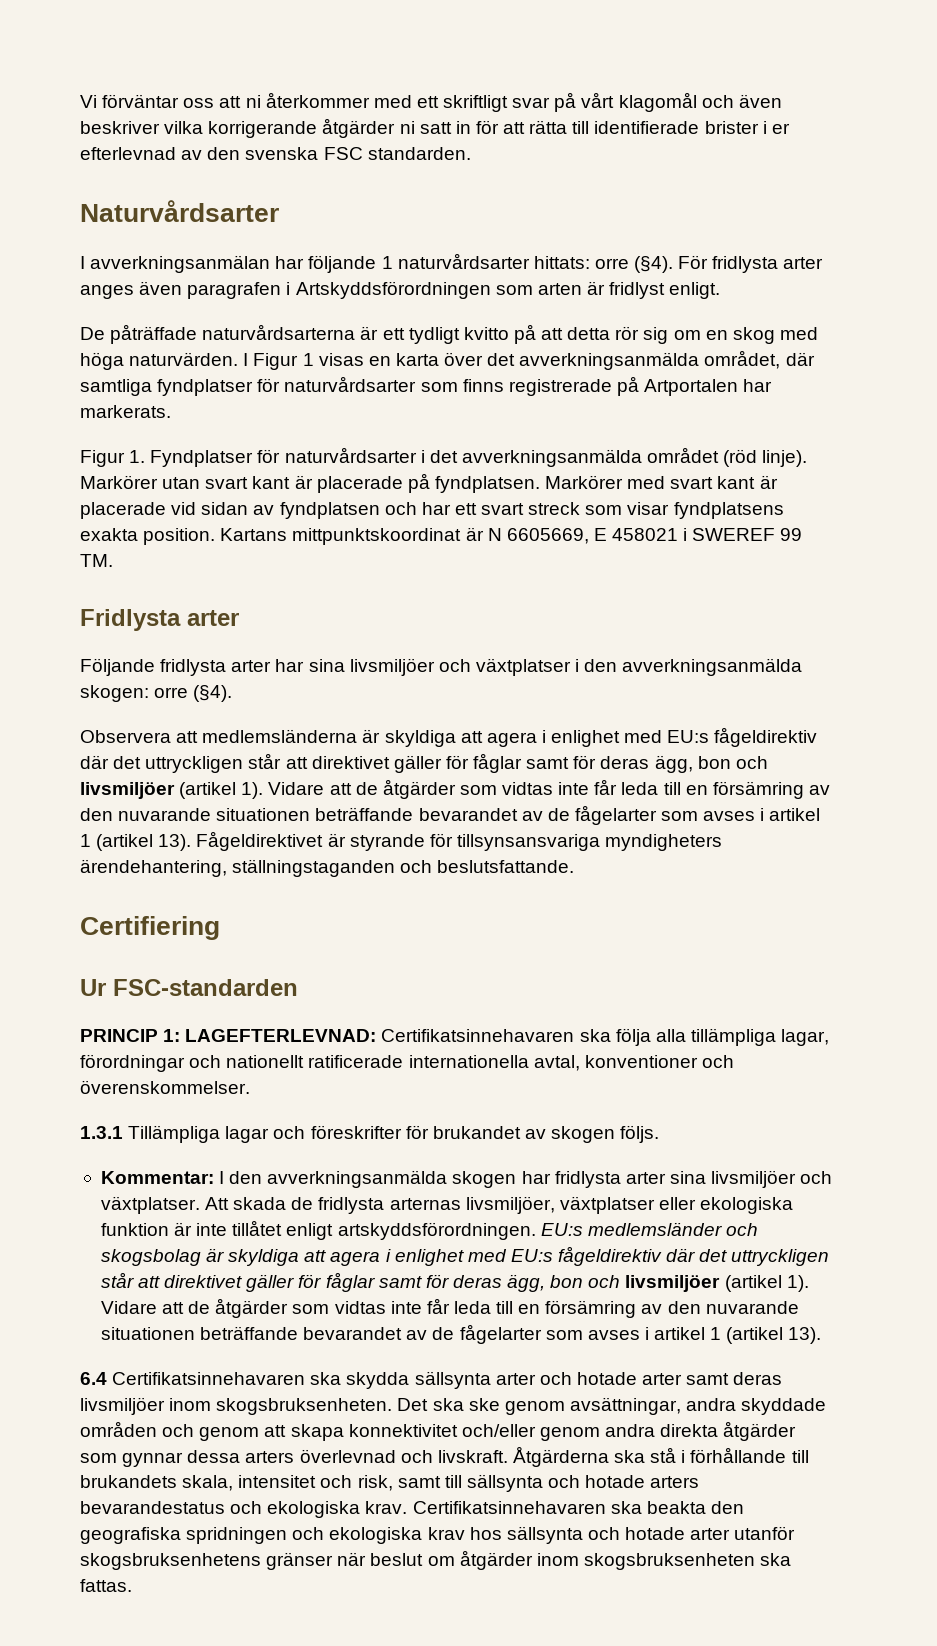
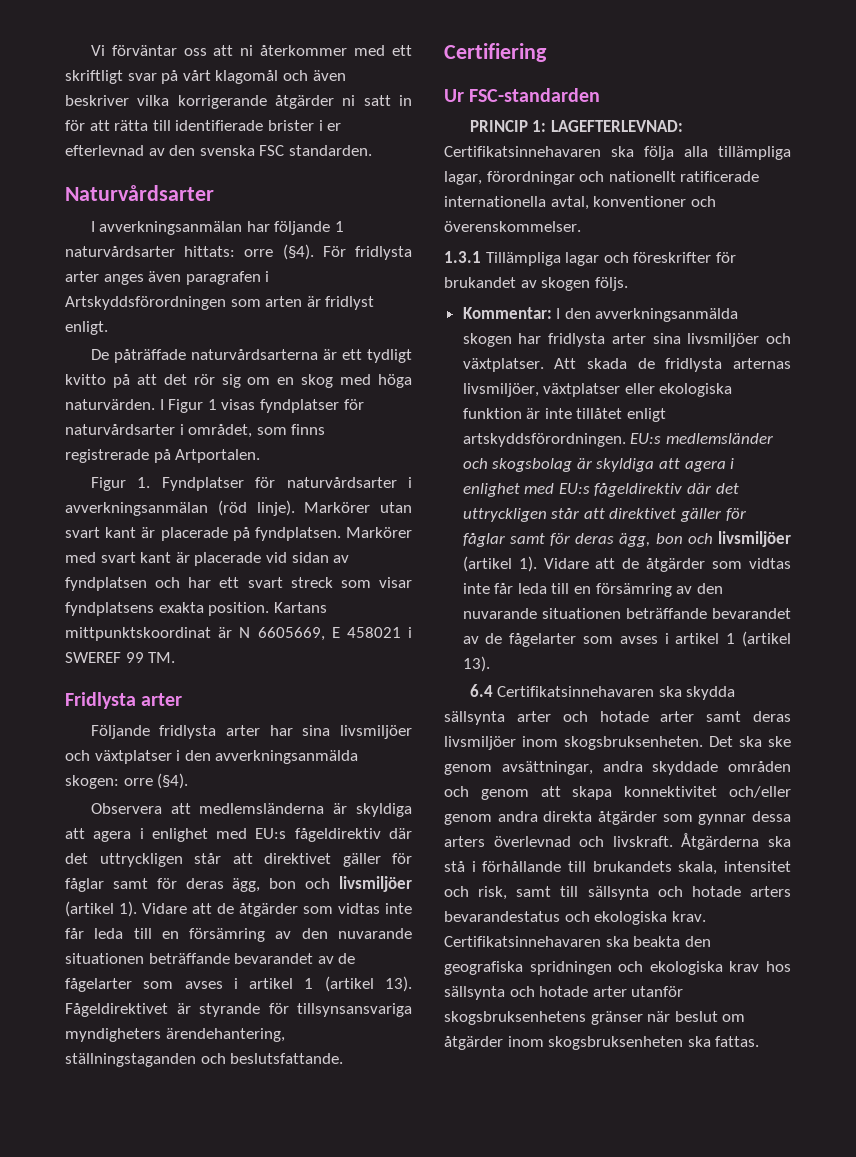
- De påträffade naturvårdsarterna är ett tydligt kvitto på att detta rör sig om en skog med höga naturvärden.
+ De påträffade naturvårdsarterna är ett tydligt kvitto på att det rör sig om en skog med höga naturvärden.
- I Figur 1 visas en karta över det avverkningsanmälda området, där samtliga fyndplatser för naturvårdsarter som finns registrerade på Artportalen har markerats.
+ I Figur 1 visas fyndplatser för naturvårdsarter i området, som finns registrerade på Artportalen.
- Figur 1. Fyndplatser för naturvårdsarter i det avverkningsanmälda området (röd linje).
+ Figur 1. Fyndplatser för naturvårdsarter i avverkningsanmälan (röd linje).

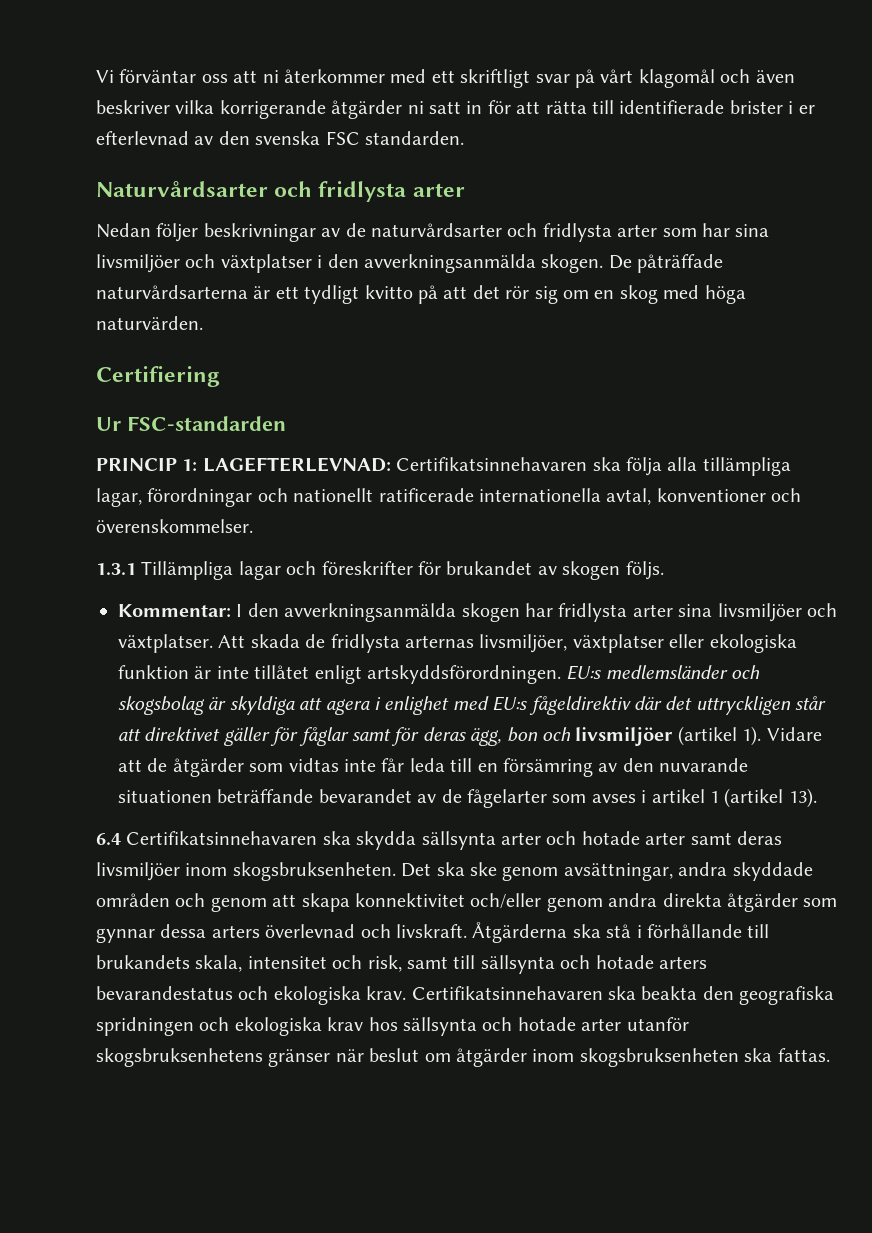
- Naturvårdsarter
- I avverkningsanmälan har följande 1 naturvårdsarter hittats: orre (§4). För fridlysta arter anges även paragrafen i Artskyddsförordningen som arten är fridlyst enligt.
- De påträffade naturvårdsarterna är ett tydligt kvitto på att det rör sig om en skog med höga naturvärden. I Figur 1 visas fyndplatser för naturvårdsarter i området, som finns registrerade på Artportalen.
- Figur 1. Fyndplatser för naturvårdsarter i avverkningsanmälan (röd linje). Markörer utan svart kant är placerade på fyndplatsen. Markörer med svart kant är placerade vid sidan av fyndplatsen och har ett svart streck som visar fyndplatsens exakta position. Kartans mittpunktskoordinat är N 6605669, E 458021 i SWEREF 99 TM.
- Fridlysta arter
- Följande fridlysta arter har sina livsmiljöer och växtplatser i den avverkningsanmälda skogen: orre (§4).
- Observera att medlemsländerna är skyldiga att agera i enlighet med EU:s fågeldirektiv där det uttryckligen står att direktivet gäller för fåglar samt för deras ägg, bon och livsmiljöer (artikel 1). Vidare att de åtgärder som vidtas inte får leda till en försämring av den nuvarande situationen beträffande bevarandet av de fågelarter som avses i artikel 1 (artikel 13). Fågeldirektivet är styrande för tillsynsansvariga myndigheters ärendehantering, ställningstaganden och beslutsfattande.
+ Naturvårdsarter och fridlysta arter
+ Nedan följer beskrivningar av de naturvårdsarter och fridlysta arter som har sina livsmiljöer och växtplatser i den avverkningsanmälda skogen. De påträffade naturvårdsarterna är ett tydligt kvitto på att det rör sig om en skog med höga naturvärden.

